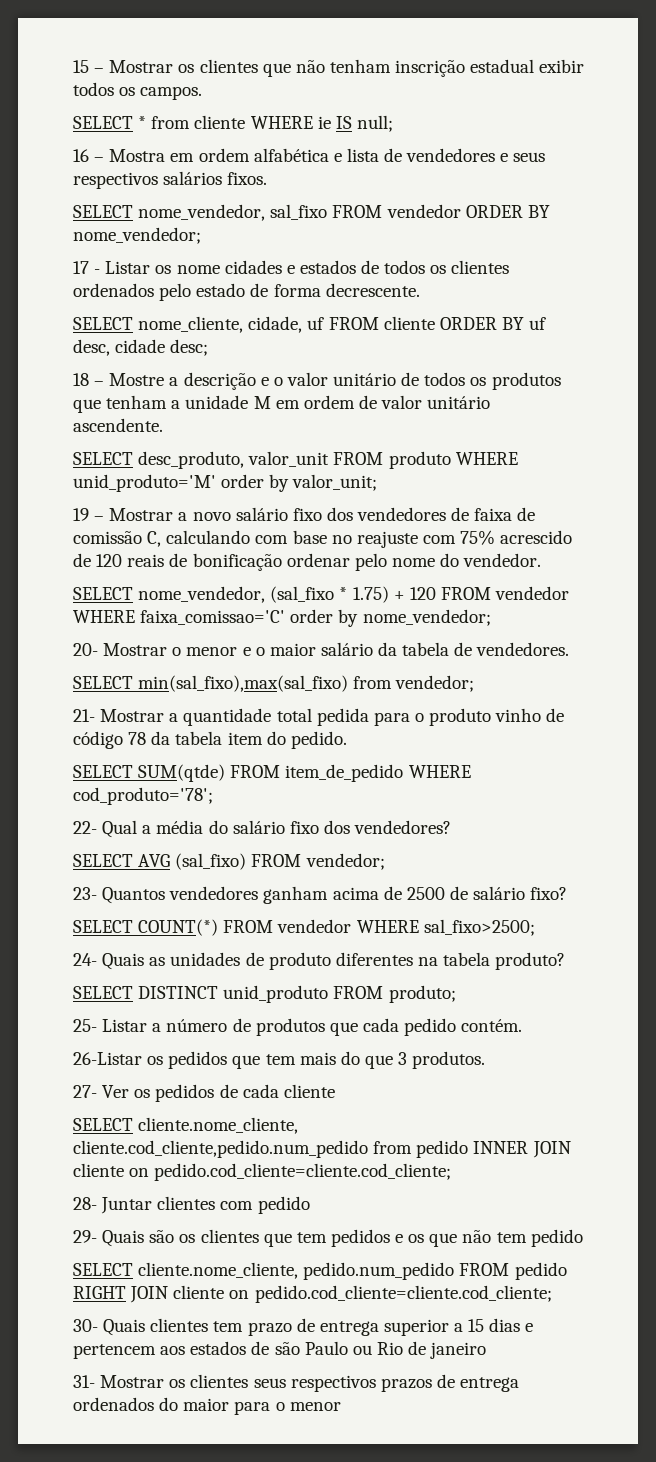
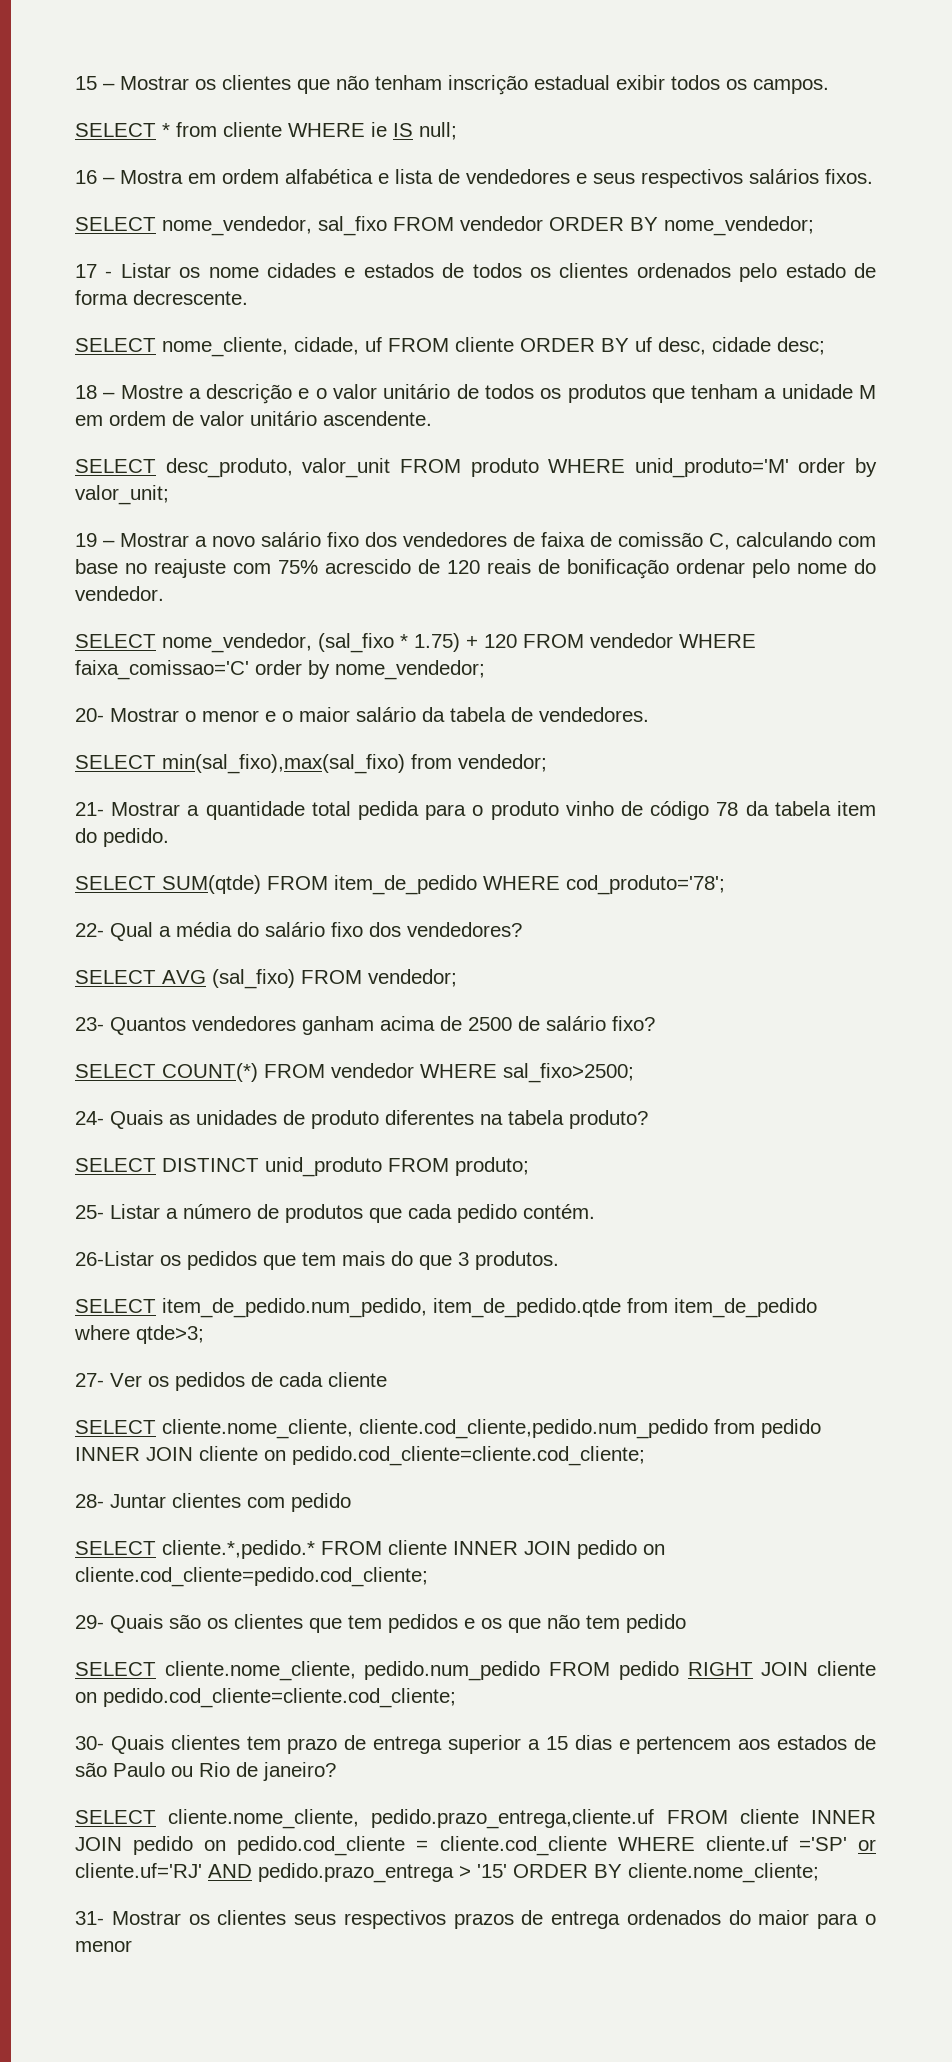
+ SELECT item_de_pedido.num_pedido, item_de_pedido.qtde from item_de_pedido where qtde>3;
+ SELECT cliente.*,pedido.* FROM cliente INNER JOIN pedido on cliente.cod_cliente=pedido.cod_cliente;
- 30- Quais clientes tem prazo de entrega superior a 15 dias e pertencem aos estados de são Paulo ou Rio de janeiro
+ 30- Quais clientes tem prazo de entrega superior a 15 dias e pertencem aos estados de são Paulo ou Rio de janeiro?
+ SELECT cliente.nome_cliente, pedido.prazo_entrega,cliente.uf FROM cliente INNER JOIN pedido on pedido.cod_cliente = cliente.cod_cliente WHERE cliente.uf ='SP' or cliente.uf='RJ' AND pedido.prazo_entrega > '15' ORDER BY cliente.nome_cliente;

